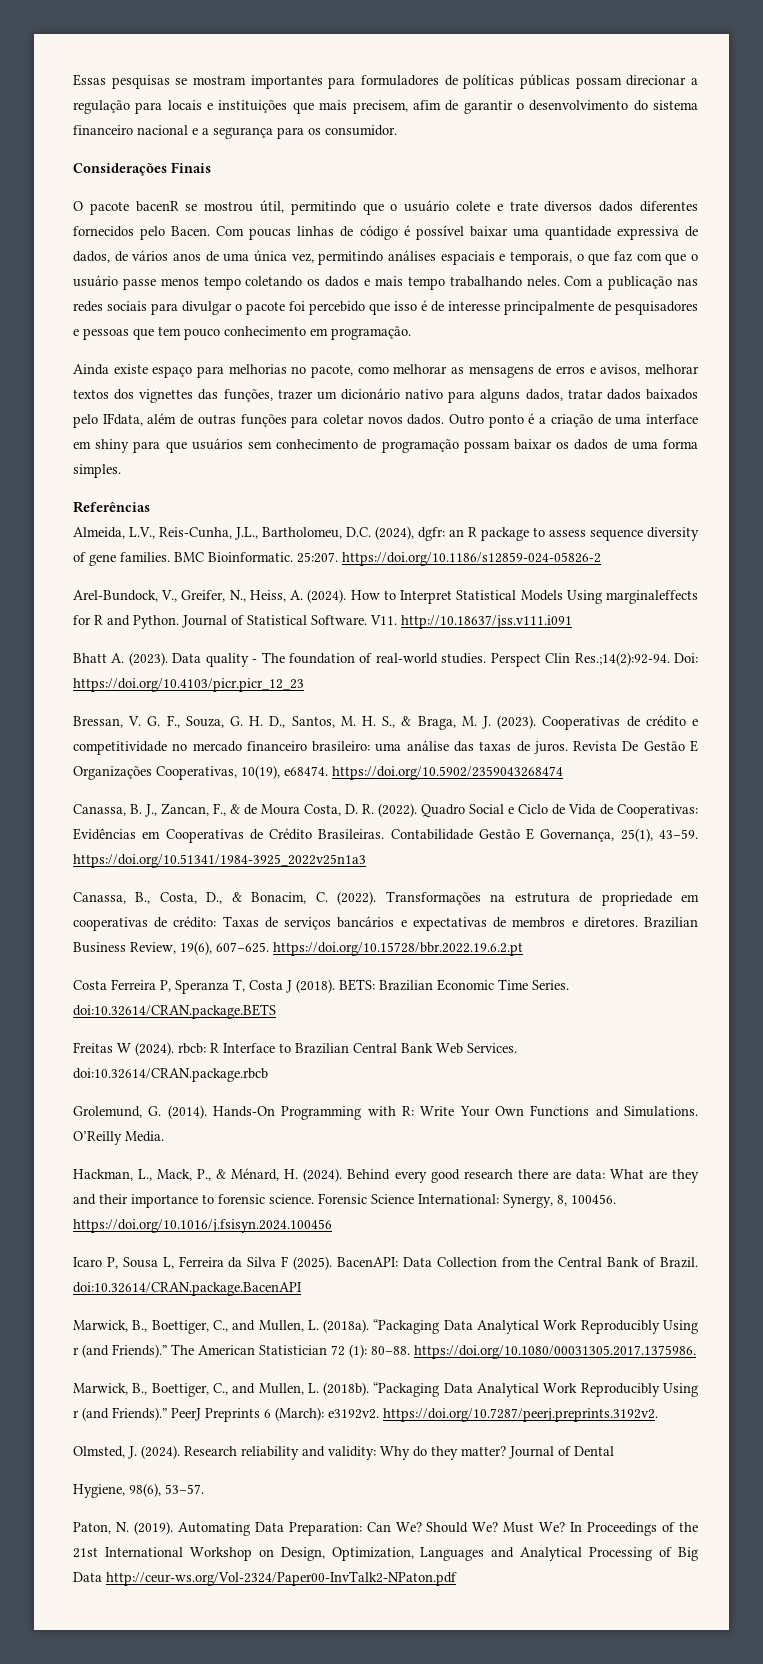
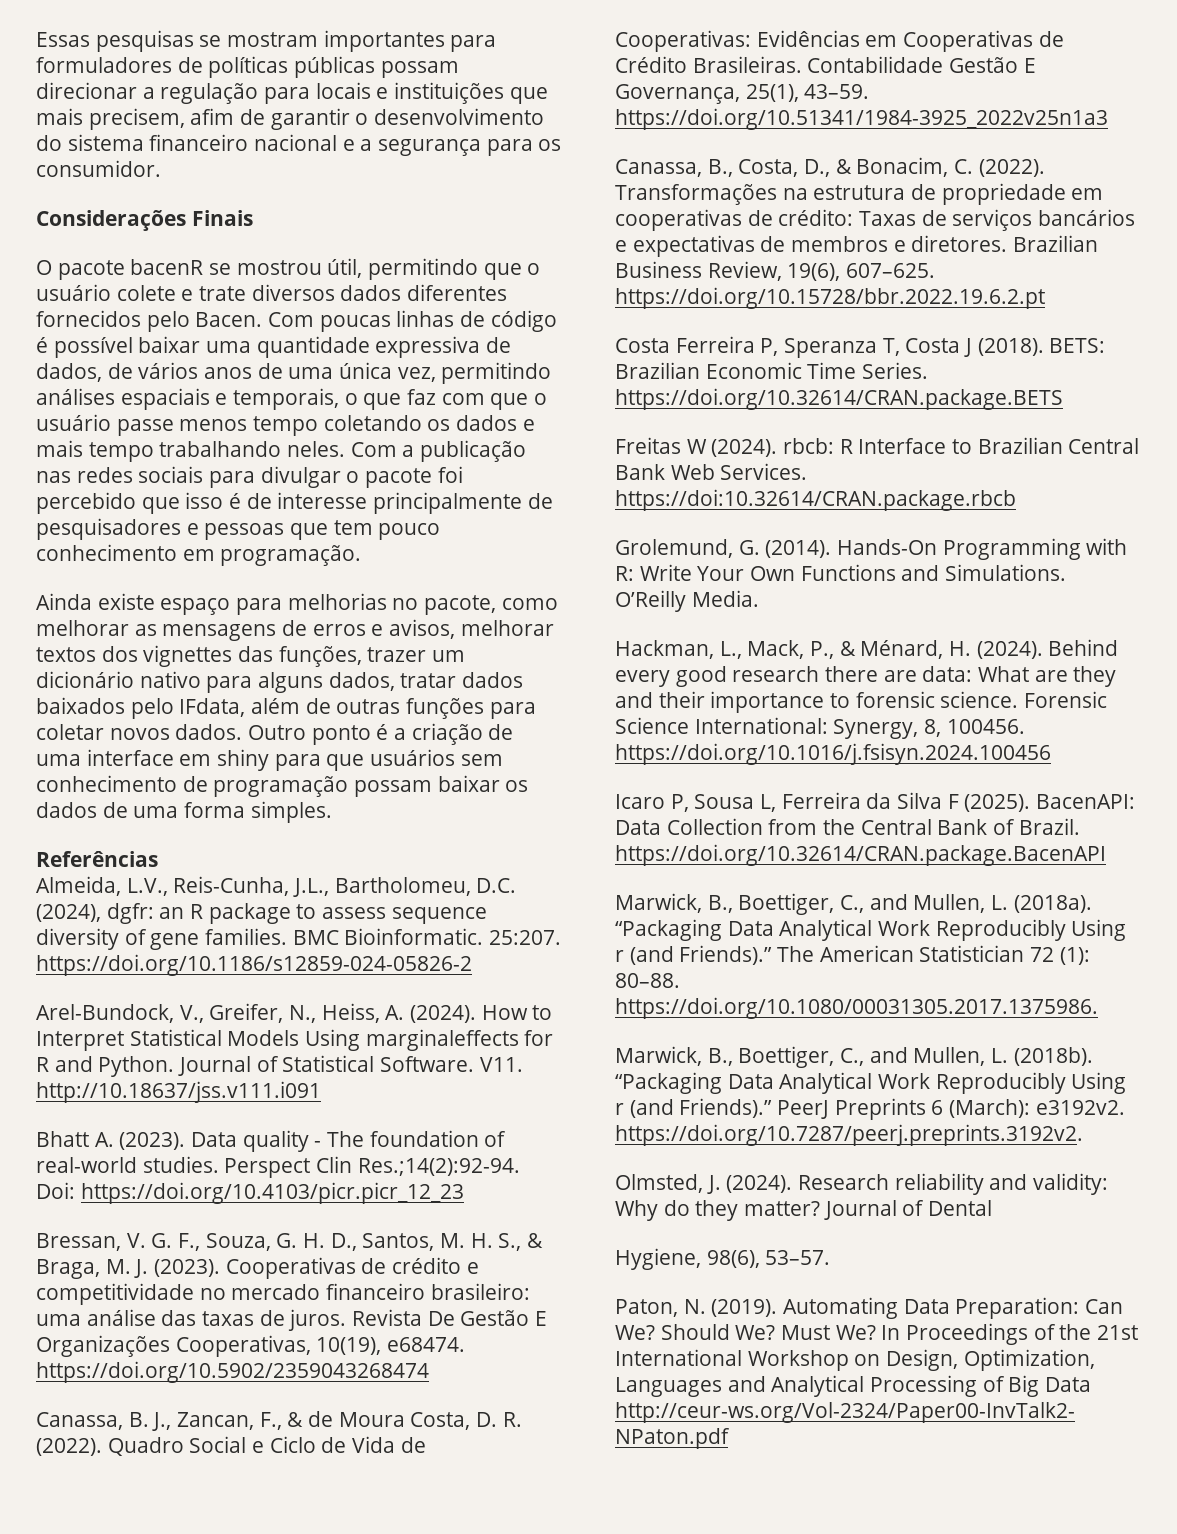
- BETS: Brazilian Economic Time Series. doi:10.32614/CRAN.package.BETS
+ BETS: Brazilian Economic Time Series. https://doi.org/10.32614/CRAN.package.BETS
- Freitas W (2024). rbcb: R Interface to Brazilian Central Bank Web Services. doi:10.32614/CRAN.package.rbcb
+ Freitas W (2024). rbcb: R Interface to Brazilian Central Bank Web Services. https://doi:10.32614/CRAN.package.rbcb
- BacenAPI: Data Collection from the Central Bank of Brazil. doi:10.32614/CRAN.package.BacenAPI
+ BacenAPI: Data Collection from the Central Bank of Brazil. https://doi.org/10.32614/CRAN.package.BacenAPI

